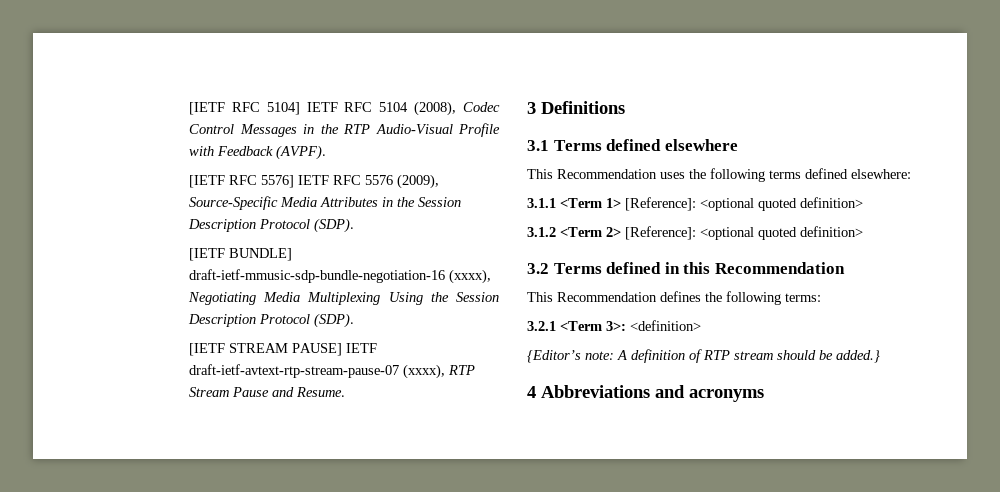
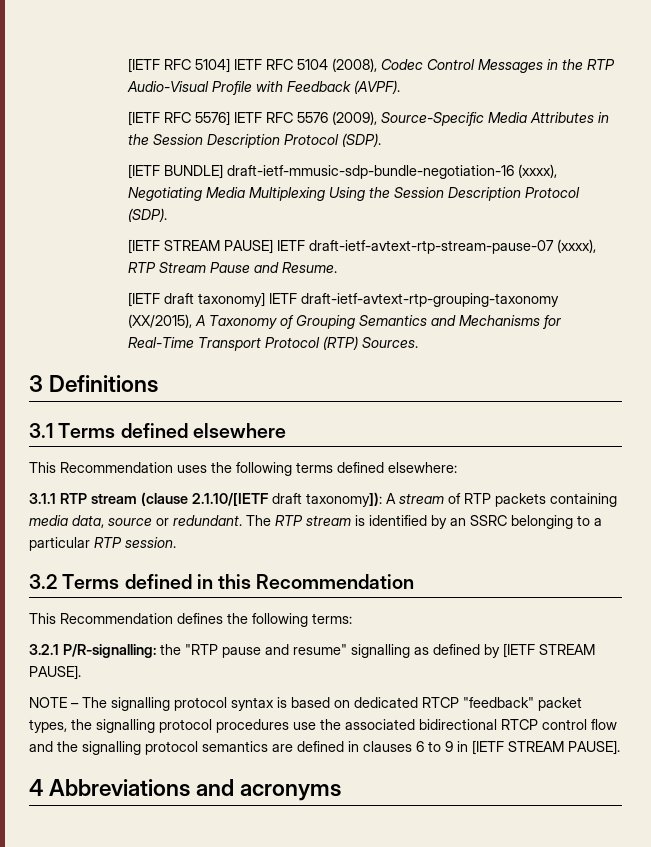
+ [IETF draft taxonomy] IETF draft-ietf-avtext-rtp-grouping-taxonomy (XX/2015), A Taxonomy of Grouping Semantics and Mechanisms for Real-Time Transport Protocol (RTP) Sources.
- 3.1.1 <Term 1> [Reference]: <optional quoted definition>
- 3.1.2 <Term 2> [Reference]: <optional quoted definition>
+ 3.1.1 RTP stream (clause 2.1.10/[IETF draft taxonomy]): A stream of RTP packets containing media data, source or redundant. The RTP stream is identified by an SSRC belonging to a particular RTP session.
- 3.2.1 <Term 3>: <definition>
- {Editor’s note: A definition of RTP stream should be added.}
+ 3.2.1 P/R-signalling: the "RTP pause and resume" signalling as defined by [IETF STREAM PAUSE].
+ NOTE – The signalling protocol syntax is based on dedicated RTCP "feedback" packet types, the signalling protocol procedures use the associated bidirectional RTCP control flow and the signalling protocol semantics are defined in clauses 6 to 9 in [IETF STREAM PAUSE].

